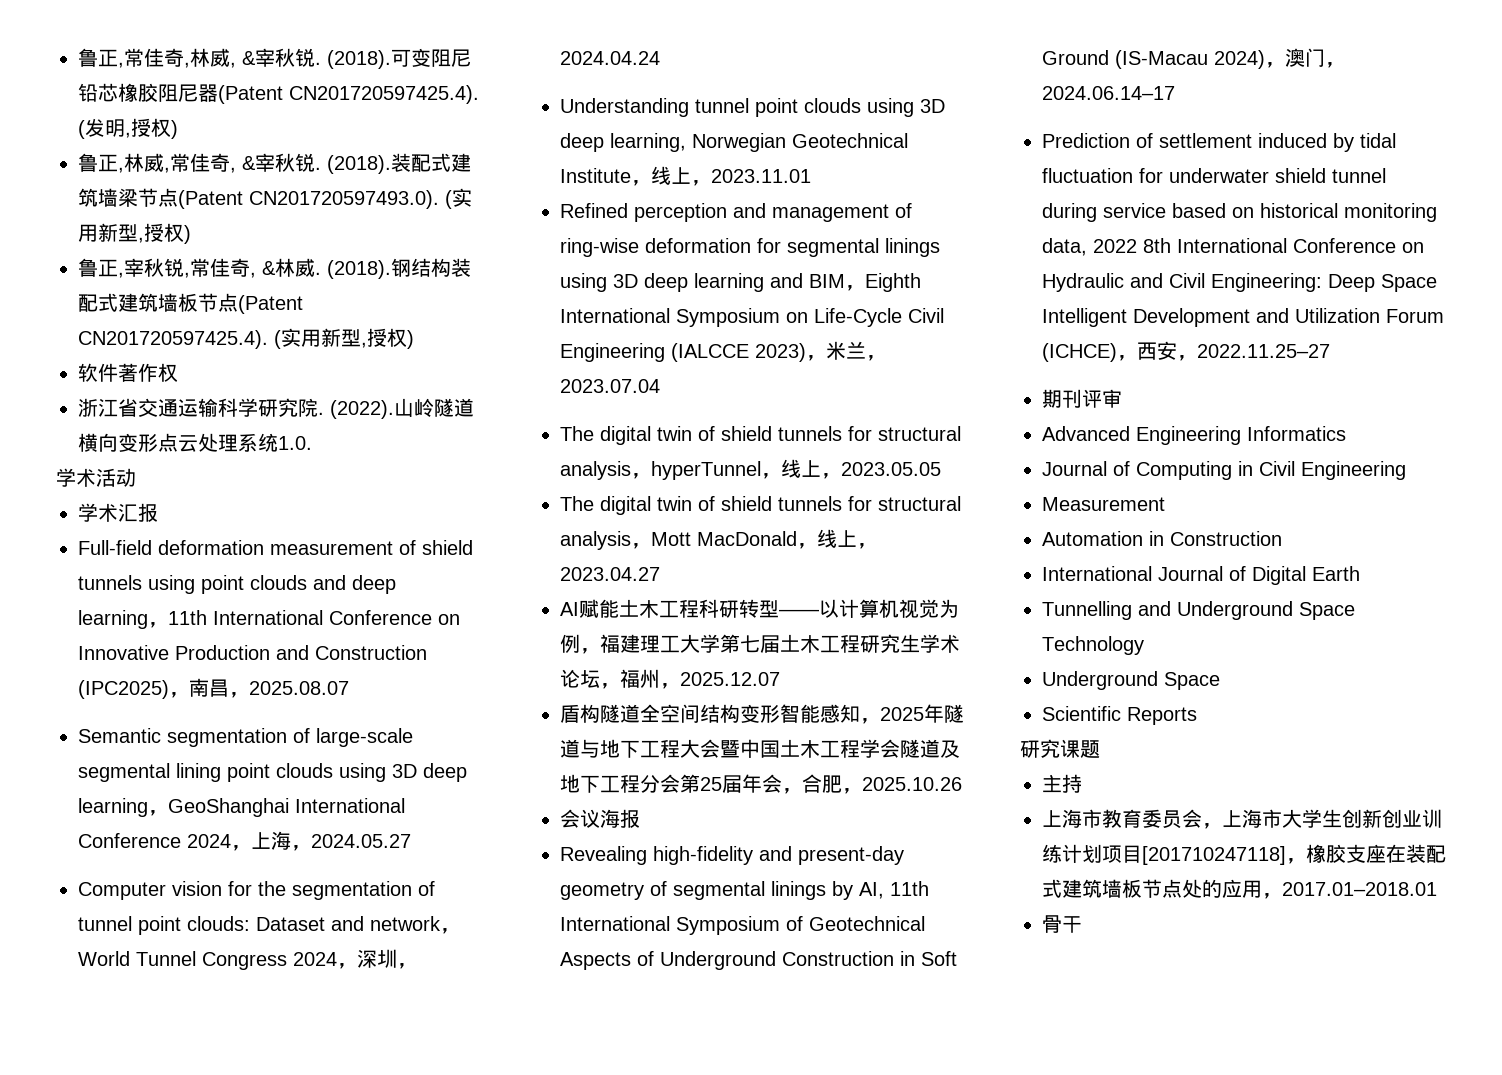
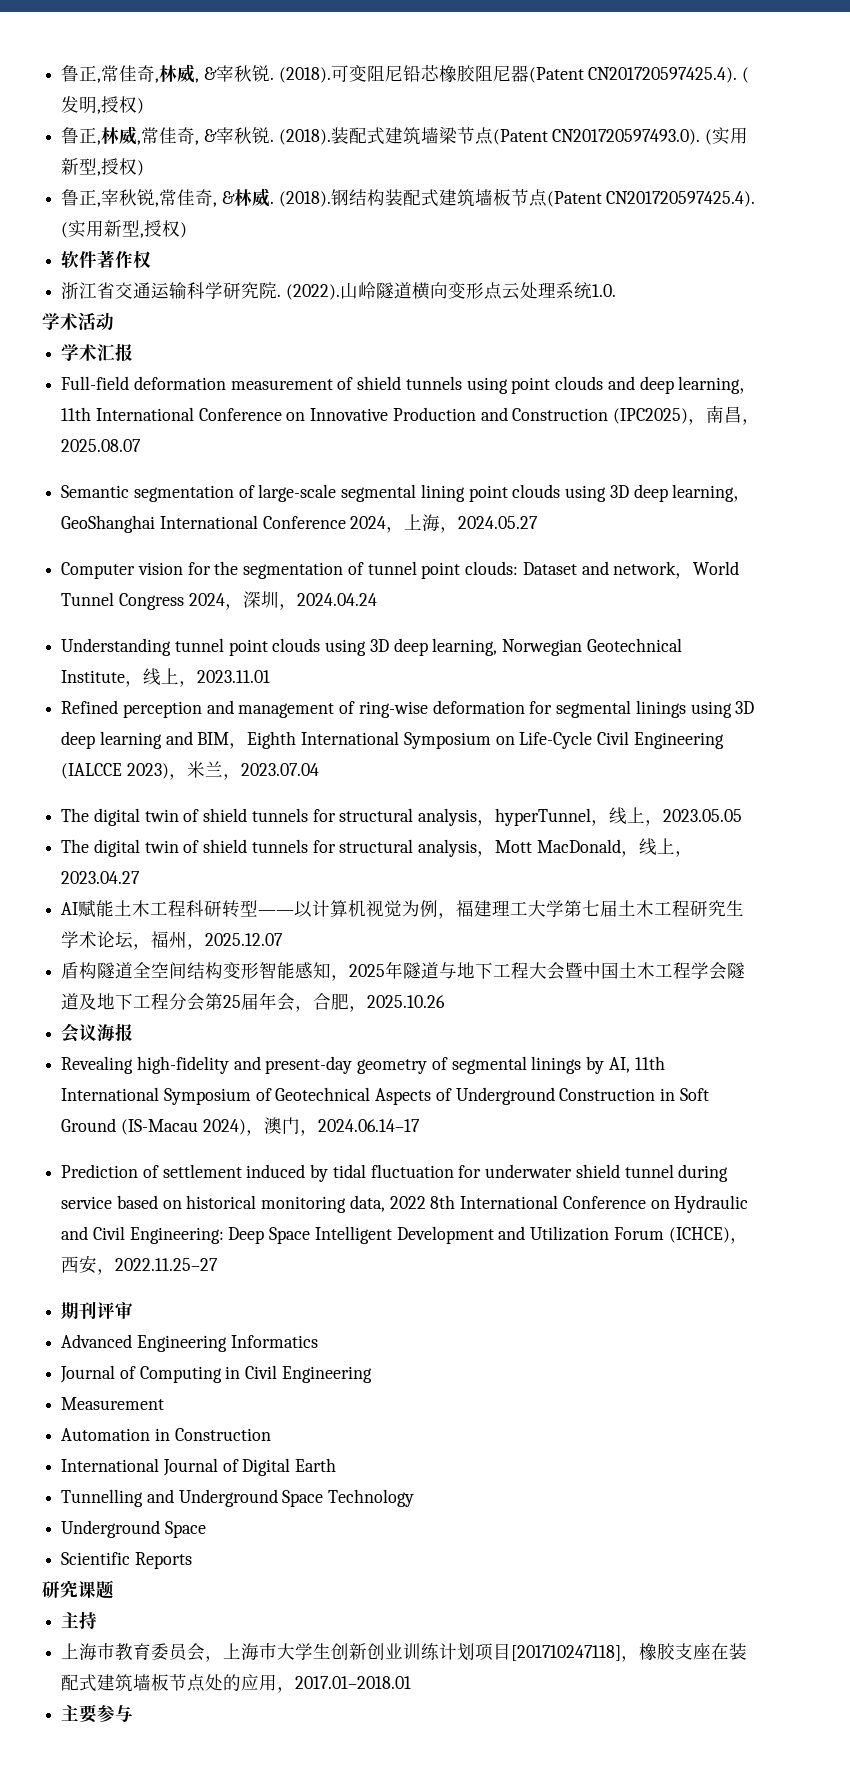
- 骨干
+ 主要参与

